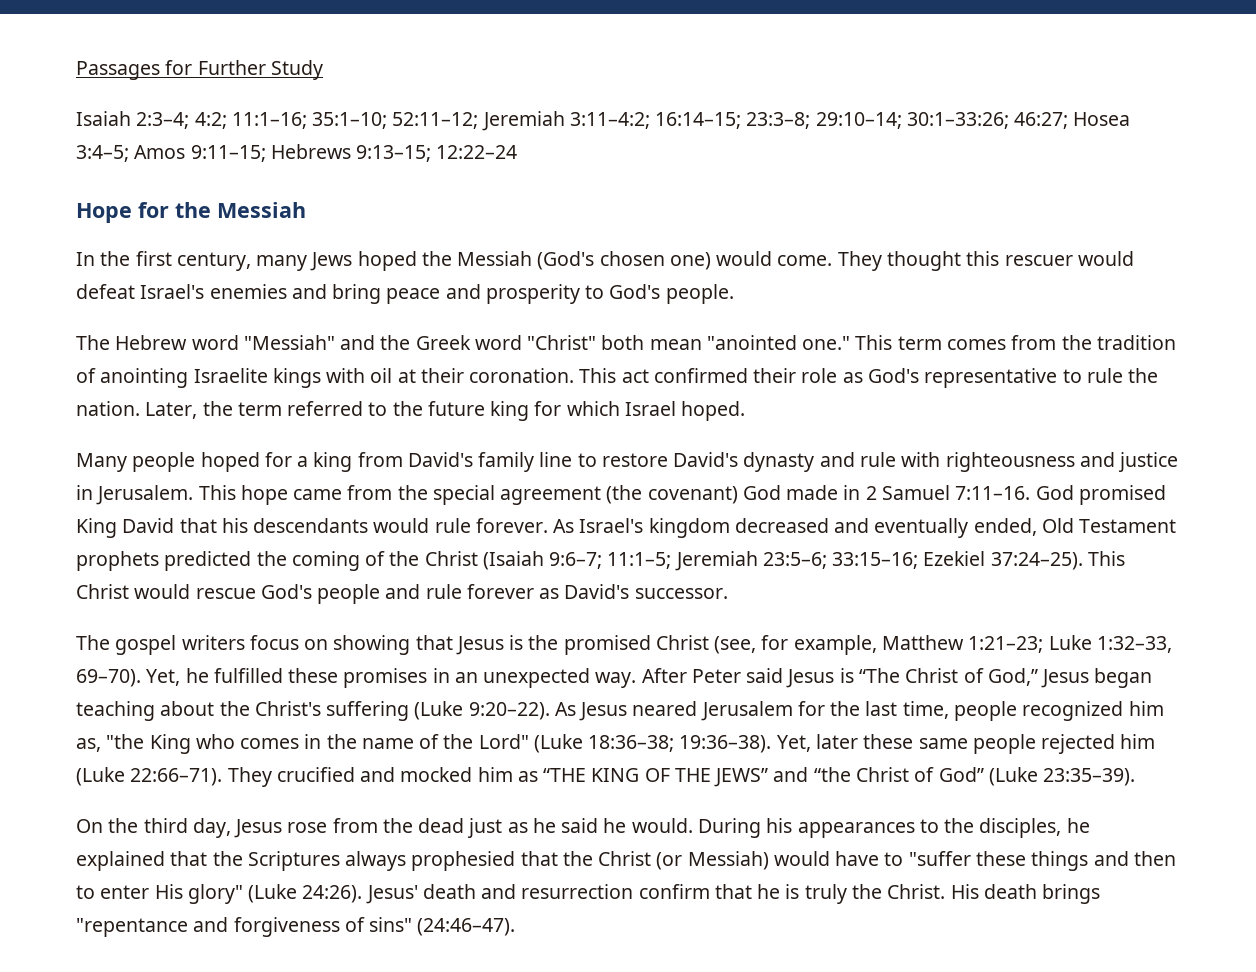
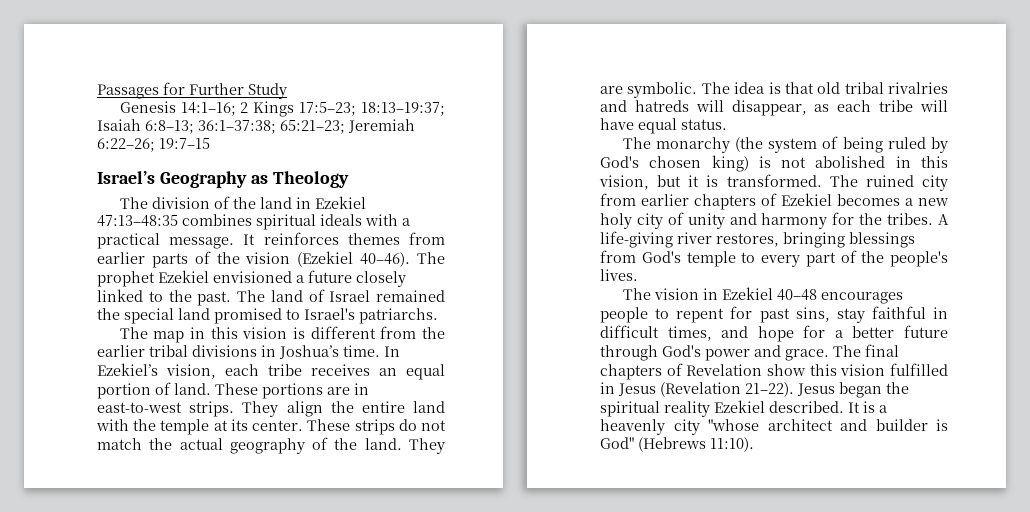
- Isaiah 2:3–4; 4:2; 11:1–16; 35:1–10; 52:11–12; Jeremiah 3:11–4:2; 16:14–15; 23:3–8; 29:10–14; 30:1–33:26; 46:27; Hosea 3:4–5; Amos 9:11–15; Hebrews 9:13–15; 12:22–24
- Hope for the Messiah
- In the first century, many Jews hoped the Messiah (God's chosen one) would come. They thought this rescuer would defeat Israel's enemies and bring peace and prosperity to God's people.
- The Hebrew word "Messiah" and the Greek word "Christ" both mean "anointed one." This term comes from the tradition of anointing Israelite kings with oil at their coronation. This act confirmed their role as God's representative to rule the nation. Later, the term referred to the future king for which Israel hoped.
- Many people hoped for a king from David's family line to restore David's dynasty and rule with righteousness and justice in Jerusalem. This hope came from the special agreement (the covenant) God made in 2 Samuel 7:11–16. God promised King David that his descendants would rule forever. As Israel's kingdom decreased and eventually ended, Old Testament prophets predicted the coming of the Christ (Isaiah 9:6–7; 11:1–5; Jeremiah 23:5–6; 33:15–16; Ezekiel 37:24–25). This Christ would rescue God's people and rule forever as David's successor.
- The gospel writers focus on showing that Jesus is the promised Christ (see, for example, Matthew 1:21–23; Luke 1:32–33, 69–70). Yet, he fulfilled these promises in an unexpected way. After Peter said Jesus is “The Christ of God,” Jesus began teaching about the Christ's suffering (Luke 9:20–22). As Jesus neared Jerusalem for the last time, people recognized him as, "the King who comes in the name of the Lord" (Luke 18:36–38; 19:36–38). Yet, later these same people rejected him (Luke 22:66–71). They crucified and mocked him as “THE KING OF THE JEWS” and “the Christ of God” (Luke 23:35–39).
- On the third day, Jesus rose from the dead just as he said he would. During his appearances to the disciples, he explained that the Scriptures always prophesied that the Christ (or Messiah) would have to "suffer these things and then to enter His glory" (Luke 24:26). Jesus' death and resurrection confirm that he is truly the Christ. His death brings "repentance and forgiveness of sins" (24:46–47).
+ Genesis 14:1–16; 2 Kings 17:5–23; 18:13–19:37; Isaiah 6:8–13; 36:1–37:38; 65:21–23; Jeremiah 6:22–26; 19:7–15
+ Israel’s Geography as Theology
+ The division of the land in Ezekiel 47:13–48:35 combines spiritual ideals with a practical message. It reinforces themes from earlier parts of the vision (Ezekiel 40–46). The prophet Ezekiel envisioned a future closely linked to the past. The land of Israel remained the special land promised to Israel's patriarchs.
+ The map in this vision is different from the earlier tribal divisions in Joshua’s time. In Ezekiel’s vision, each tribe receives an equal portion of land. These portions are in east-to-west strips. They align the entire land with the temple at its center. These strips do not match the actual geography of the land. They are symbolic. The idea is that old tribal rivalries and hatreds will disappear, as each tribe will have equal status.
+ The monarchy (the system of being ruled by God's chosen king) is not abolished in this vision, but it is transformed. The ruined city from earlier chapters of Ezekiel becomes a new holy city of unity and harmony for the tribes. A life-giving river restores, bringing blessings from God's temple to every part of the people's lives.
+ The vision in Ezekiel 40–48 encourages people to repent for past sins, stay faithful in difficult times, and hope for a better future through God's power and grace. The final chapters of Revelation show this vision fulfilled in Jesus (Revelation 21–22). Jesus began the spiritual reality Ezekiel described. It is a heavenly city "whose architect and builder is God" (Hebrews 11:10).

